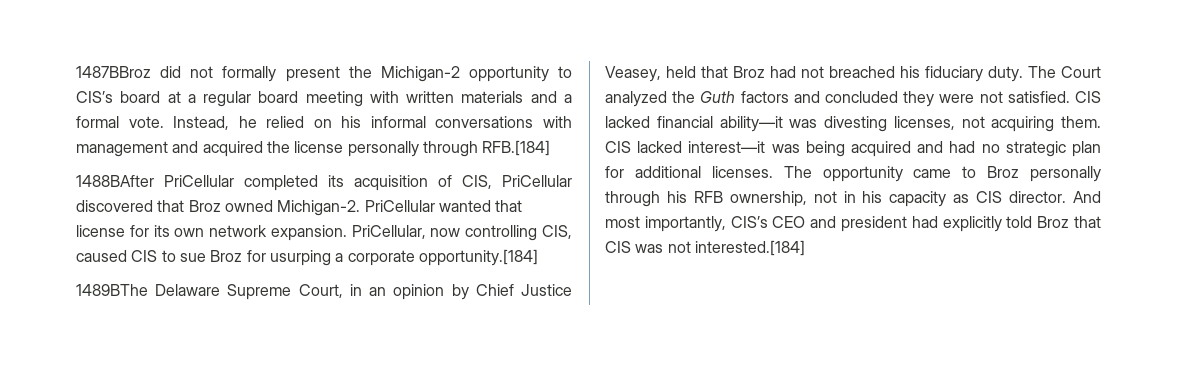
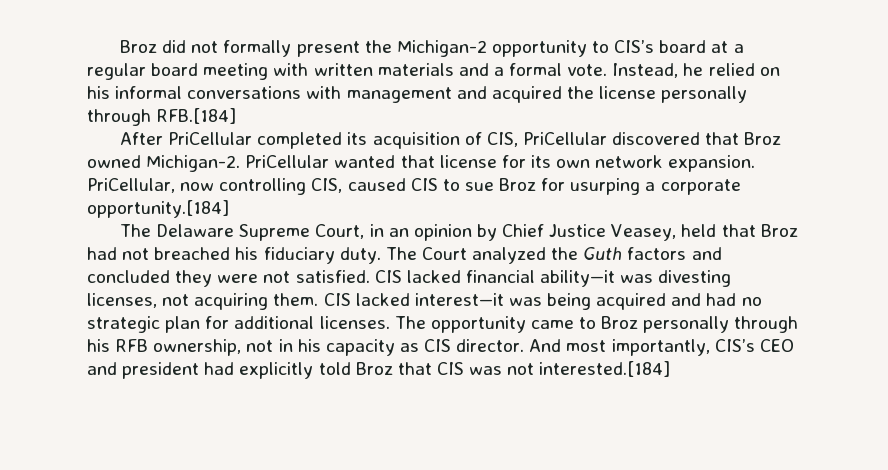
- 1487BBroz did not formally present the Michigan-2 opportunity to CIS’s board at a regular board meeting with written materials and a formal vote.
+ Broz did not formally present the Michigan-2 opportunity to CIS’s board at a regular board meeting with written materials and a formal vote.
- 1488BAfter PriCellular completed its acquisition of CIS, PriCellular discovered that Broz owned Michigan-2.
+ After PriCellular completed its acquisition of CIS, PriCellular discovered that Broz owned Michigan-2.
- 1489BThe Delaware Supreme Court, in an opinion by Chief Justice Veasey, held that Broz had not breached his fiduciary duty.
+ The Delaware Supreme Court, in an opinion by Chief Justice Veasey, held that Broz had not breached his fiduciary duty.

